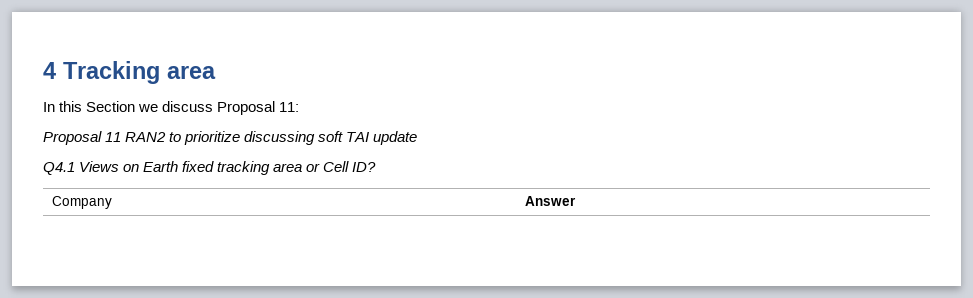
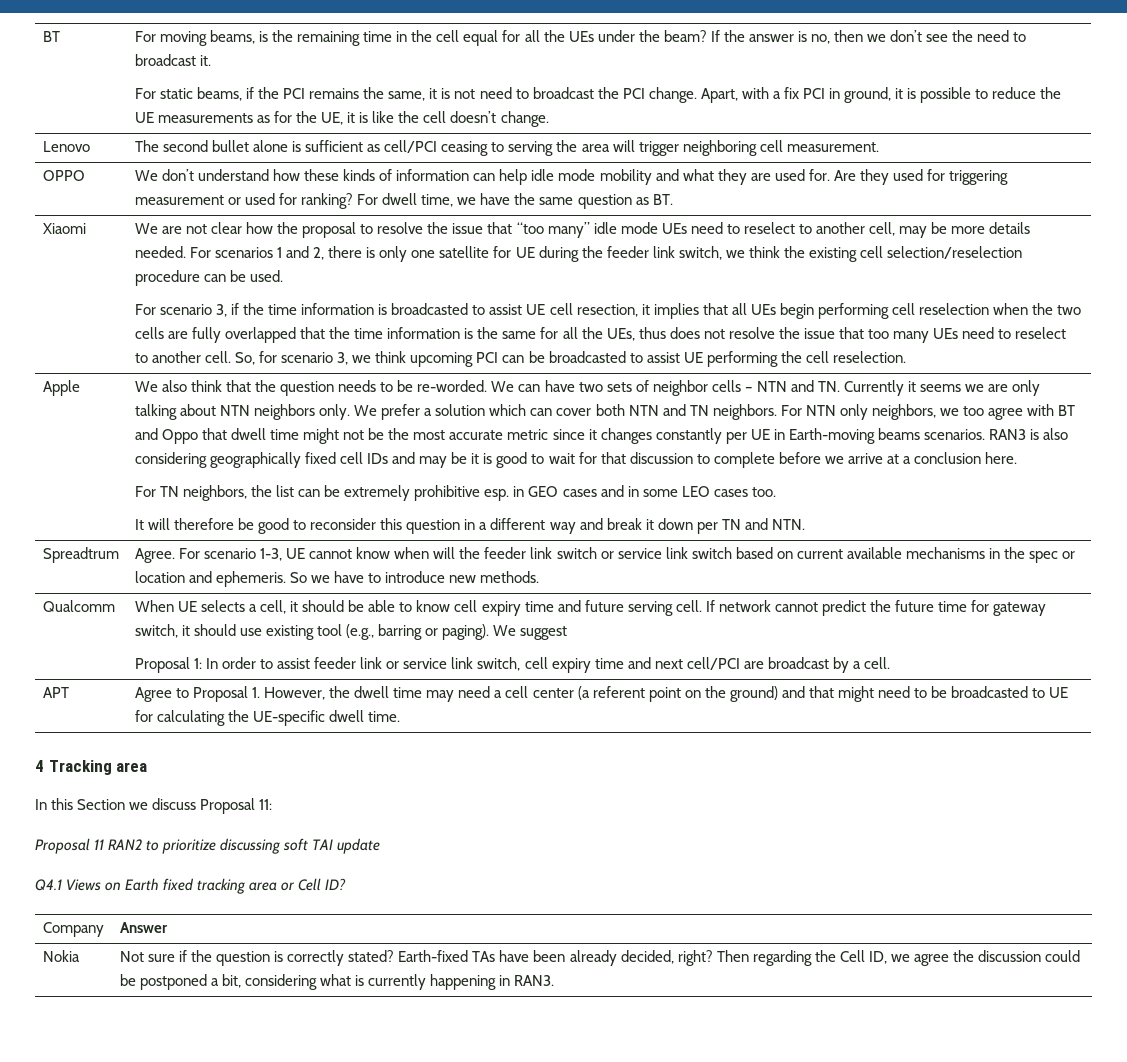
+ BT | For moving beams, is the remaining time in the cell equal for all the UEs under the beam? If the answer is no, then we don’t see the need to broadcast it.
+ For static beams, if the PCI remains the same, it is not need to broadcast the PCI change. Apart, with a fix PCI in ground, it is possible to reduce the UE measurements as for the UE, it is like the cell doesn’t change.
+ Lenovo | The second bullet alone is sufficient as cell/PCI ceasing to serving the area will trigger neighboring cell measurement.
+ OPPO | We don’t understand how these kinds of information can help idle mode mobility and what they are used for. Are they used for triggering measurement or used for ranking? For dwell time, we have the same question as BT.
+ Xiaomi | We are not clear how the proposal to resolve the issue that “too many” idle mode UEs need to reselect to another cell, may be more details needed. For scenarios 1 and 2, there is only one satellite for UE during the feeder link switch, we think the existing cell selection/reselection procedure can be used.
+ For scenario 3, if the time information is broadcasted to assist UE cell resection, it implies that all UEs begin performing cell reselection when the two cells are fully overlapped that the time information is the same for all the UEs, thus does not resolve the issue that too many UEs need to reselect to another cell. So, for scenario 3, we think upcoming PCI can be broadcasted to assist UE performing the cell reselection.
+ Apple | We also think that the question needs to be re-worded. We can have two sets of neighbor cells – NTN and TN. Currently it seems we are only talking about NTN neighbors only. We prefer a solution which can cover both NTN and TN neighbors. For NTN only neighbors, we too agree with BT and Oppo that dwell time might not be the most accurate metric since it changes constantly per UE in Earth-moving beams scenarios. RAN3 is also considering geographically fixed cell IDs and may be it is good to wait for that discussion to complete before we arrive at a conclusion here.
+ For TN neighbors, the list can be extremely prohibitive esp. in GEO cases and in some LEO cases too.
+ It will therefore be good to reconsider this question in a different way and break it down per TN and NTN.
+ Spreadtrum | Agree. For scenario 1-3, UE cannot know when will the feeder link switch or service link switch based on current available mechanisms in the spec or location and ephemeris. So we have to introduce new methods.
+ Qualcomm | When UE selects a cell, it should be able to know cell expiry time and future serving cell. If network cannot predict the future time for gateway switch, it should use existing tool (e.g., barring or paging). We suggest
+ Proposal 1: In order to assist feeder link or service link switch, cell expiry time and next cell/PCI are broadcast by a cell.
+ APT | Agree to Proposal 1. However, the dwell time may need a cell center (a referent point on the ground) and that might need to be broadcasted to UE for calculating the UE-specific dwell time.
+ Nokia | Not sure if the question is correctly stated? Earth-fixed TAs have been already decided, right? Then regarding the Cell ID, we agree the discussion could be postponed a bit, considering what is currently happening in RAN3.

